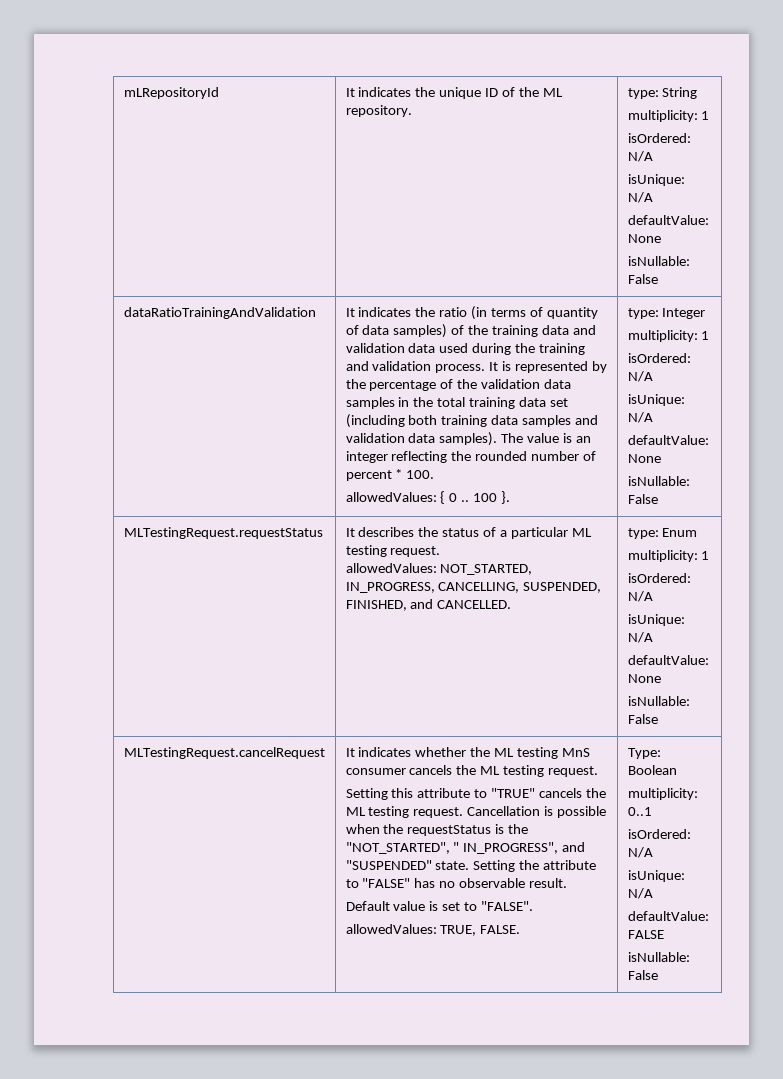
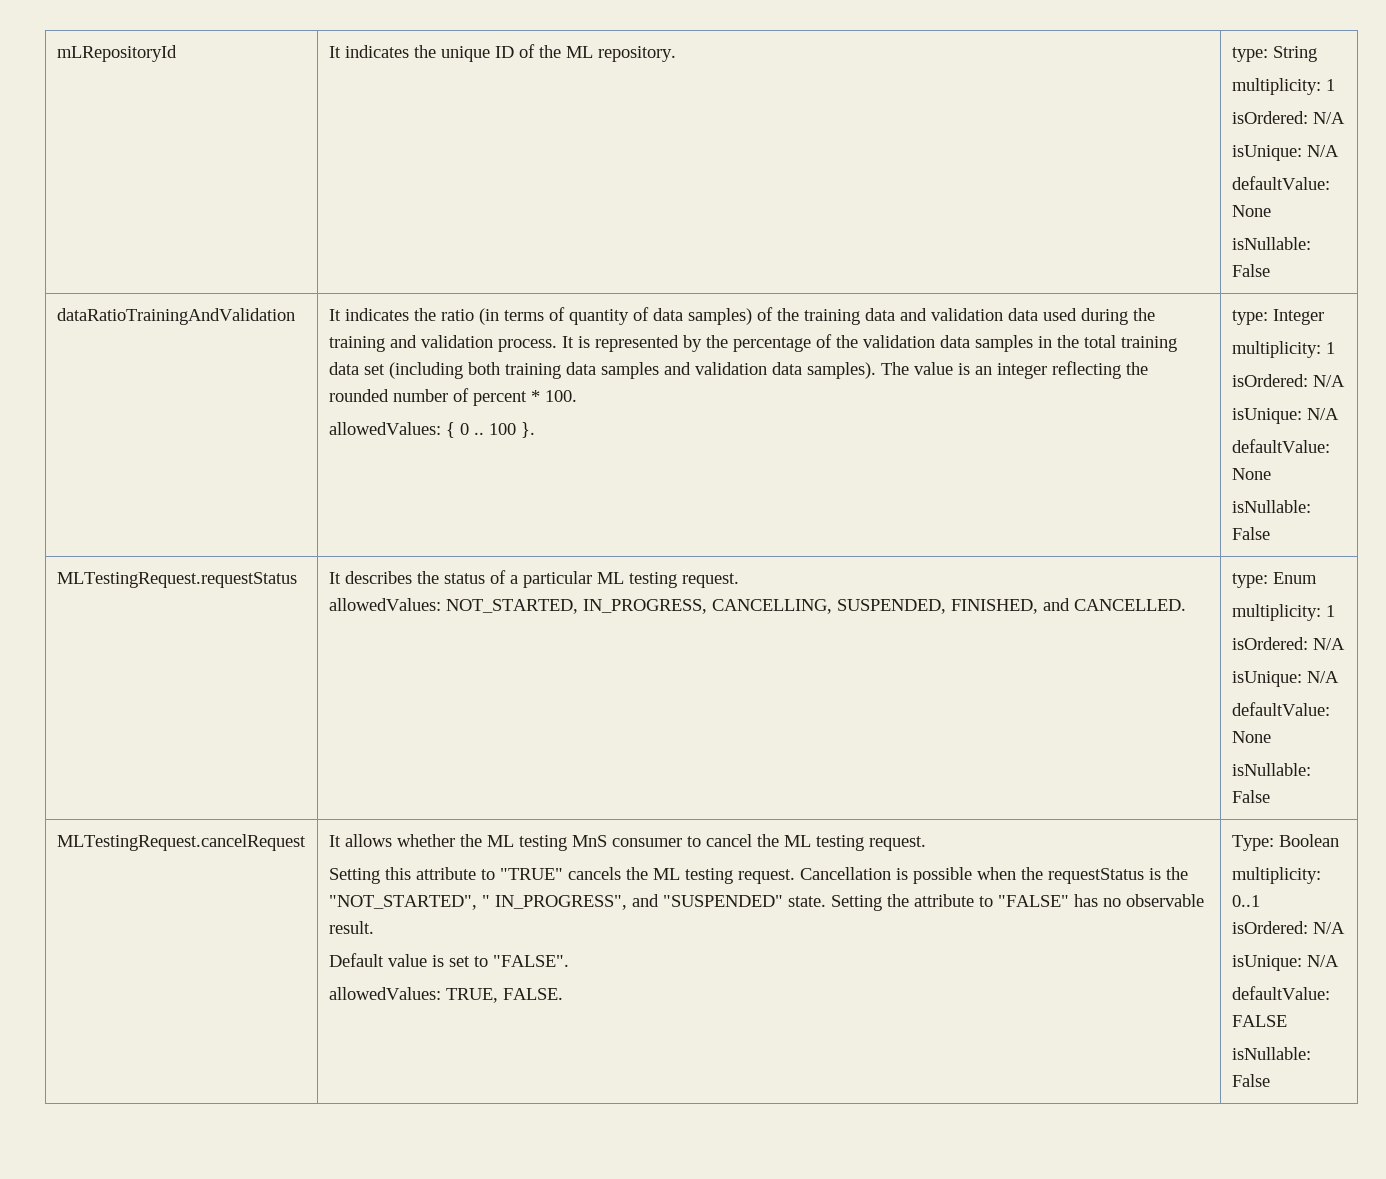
- It indicates whether the ML testing MnS consumer cancels the ML testing request.
+ It allows whether the ML testing MnS consumer to cancel the ML testing request.

